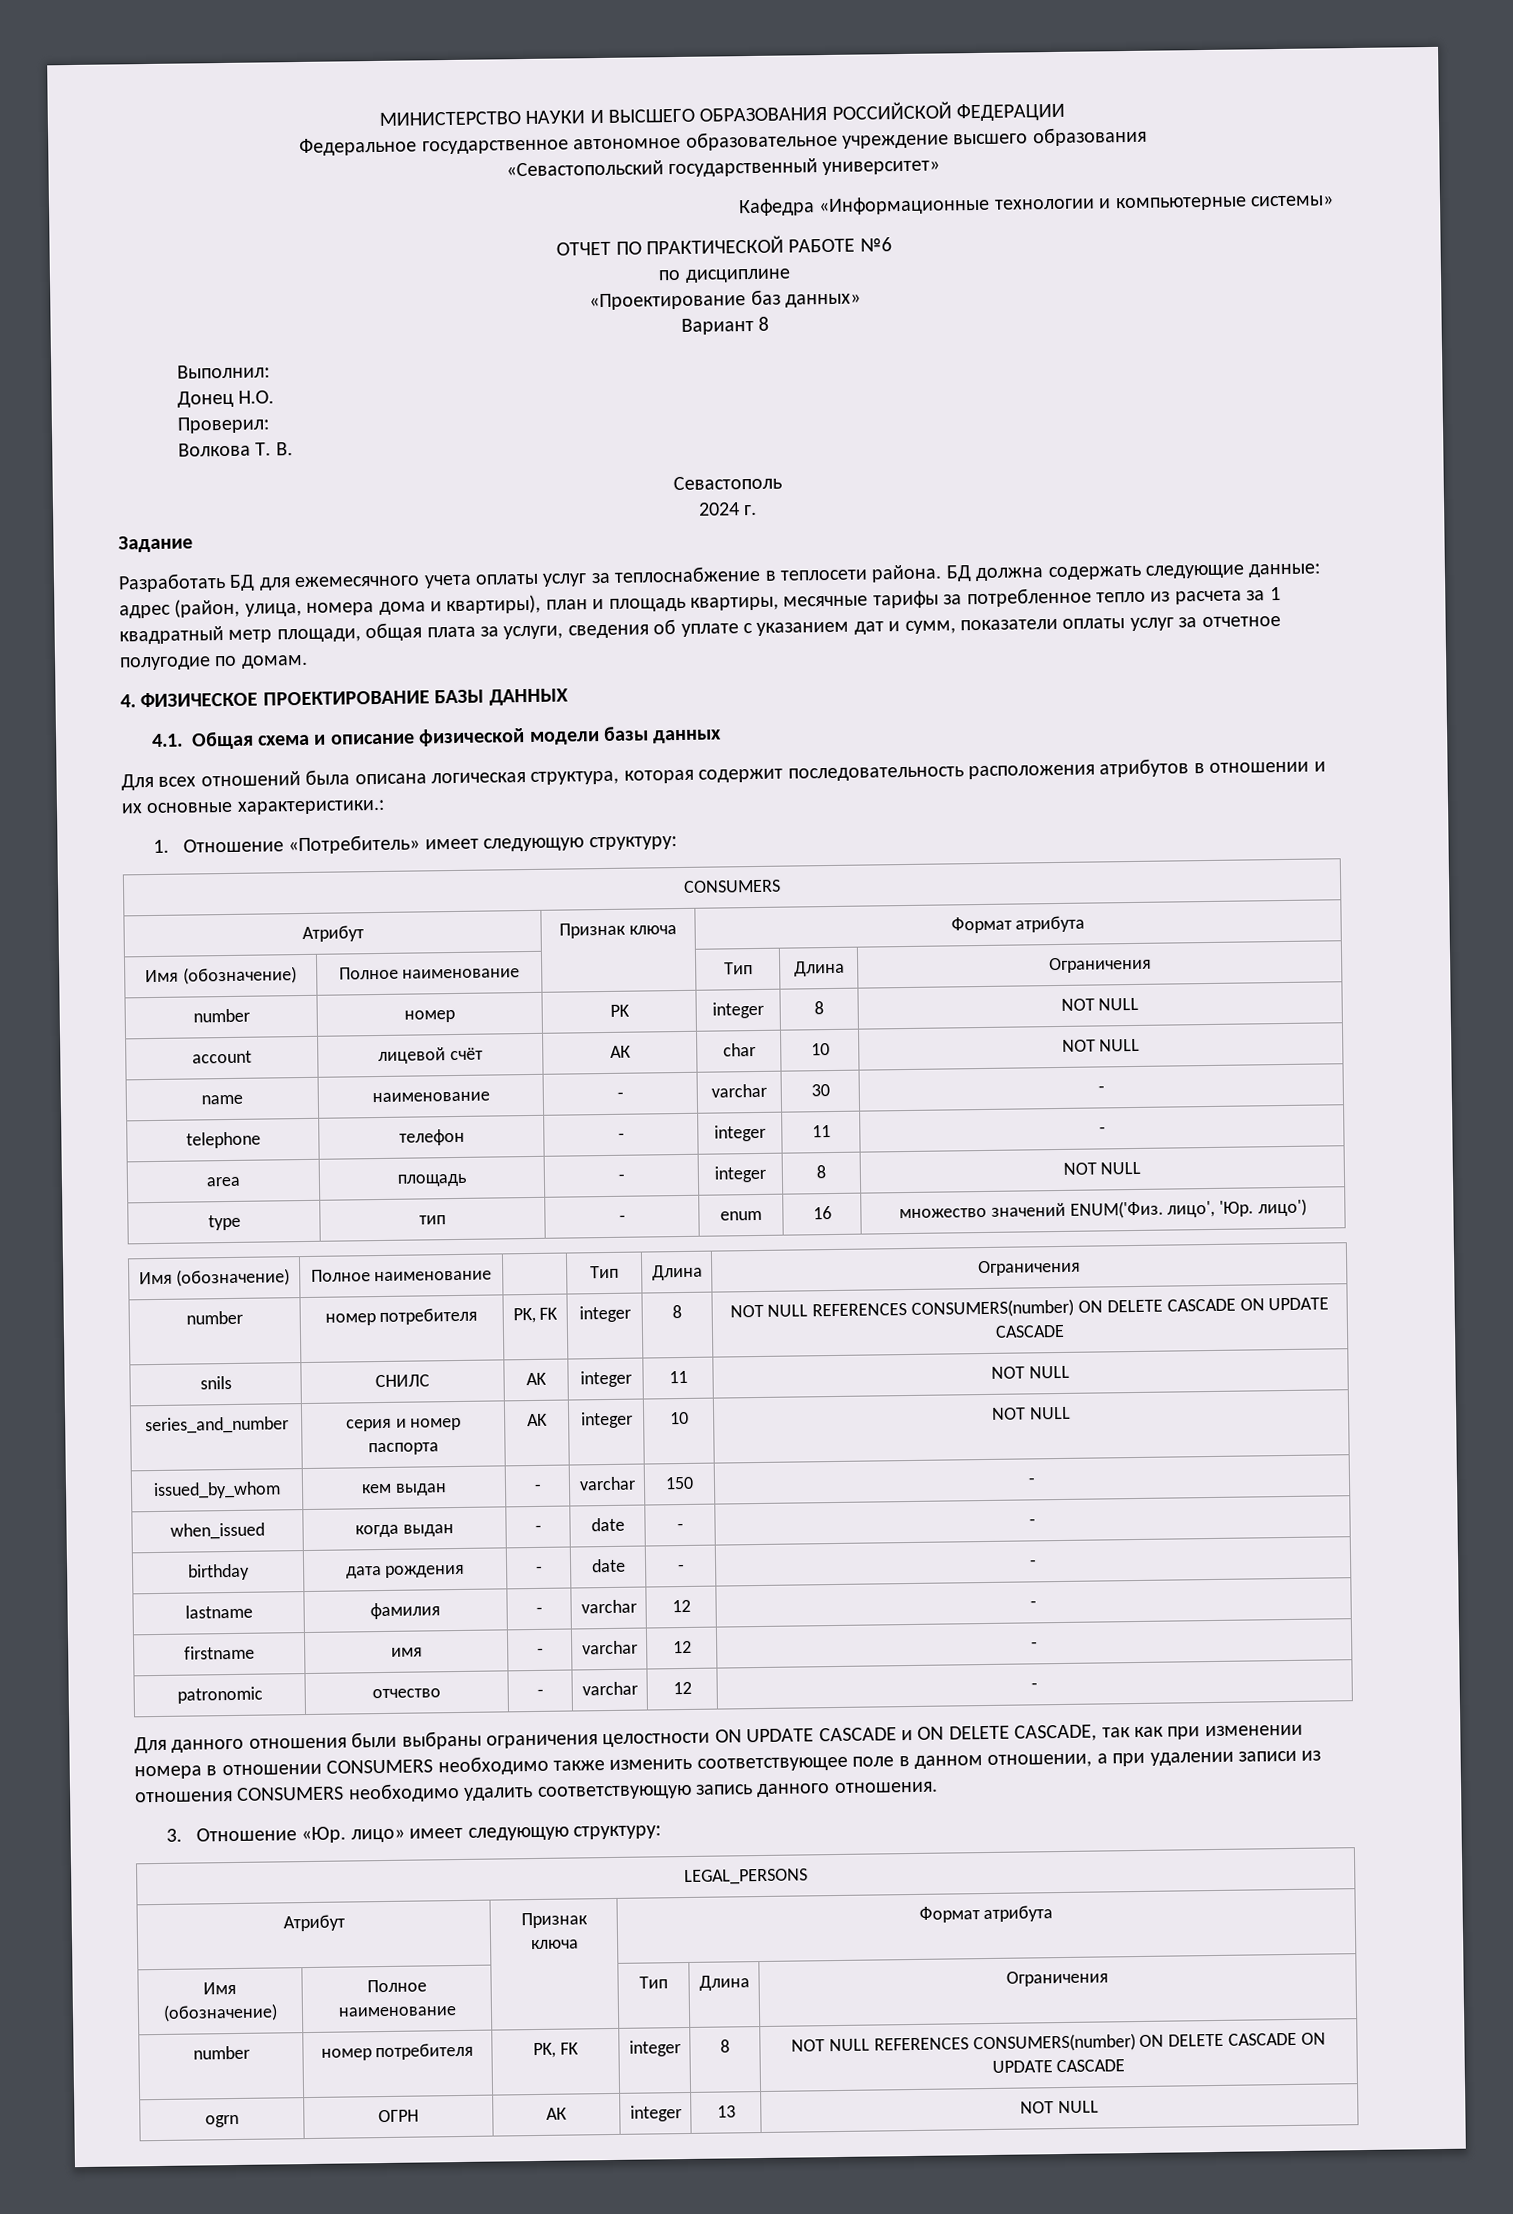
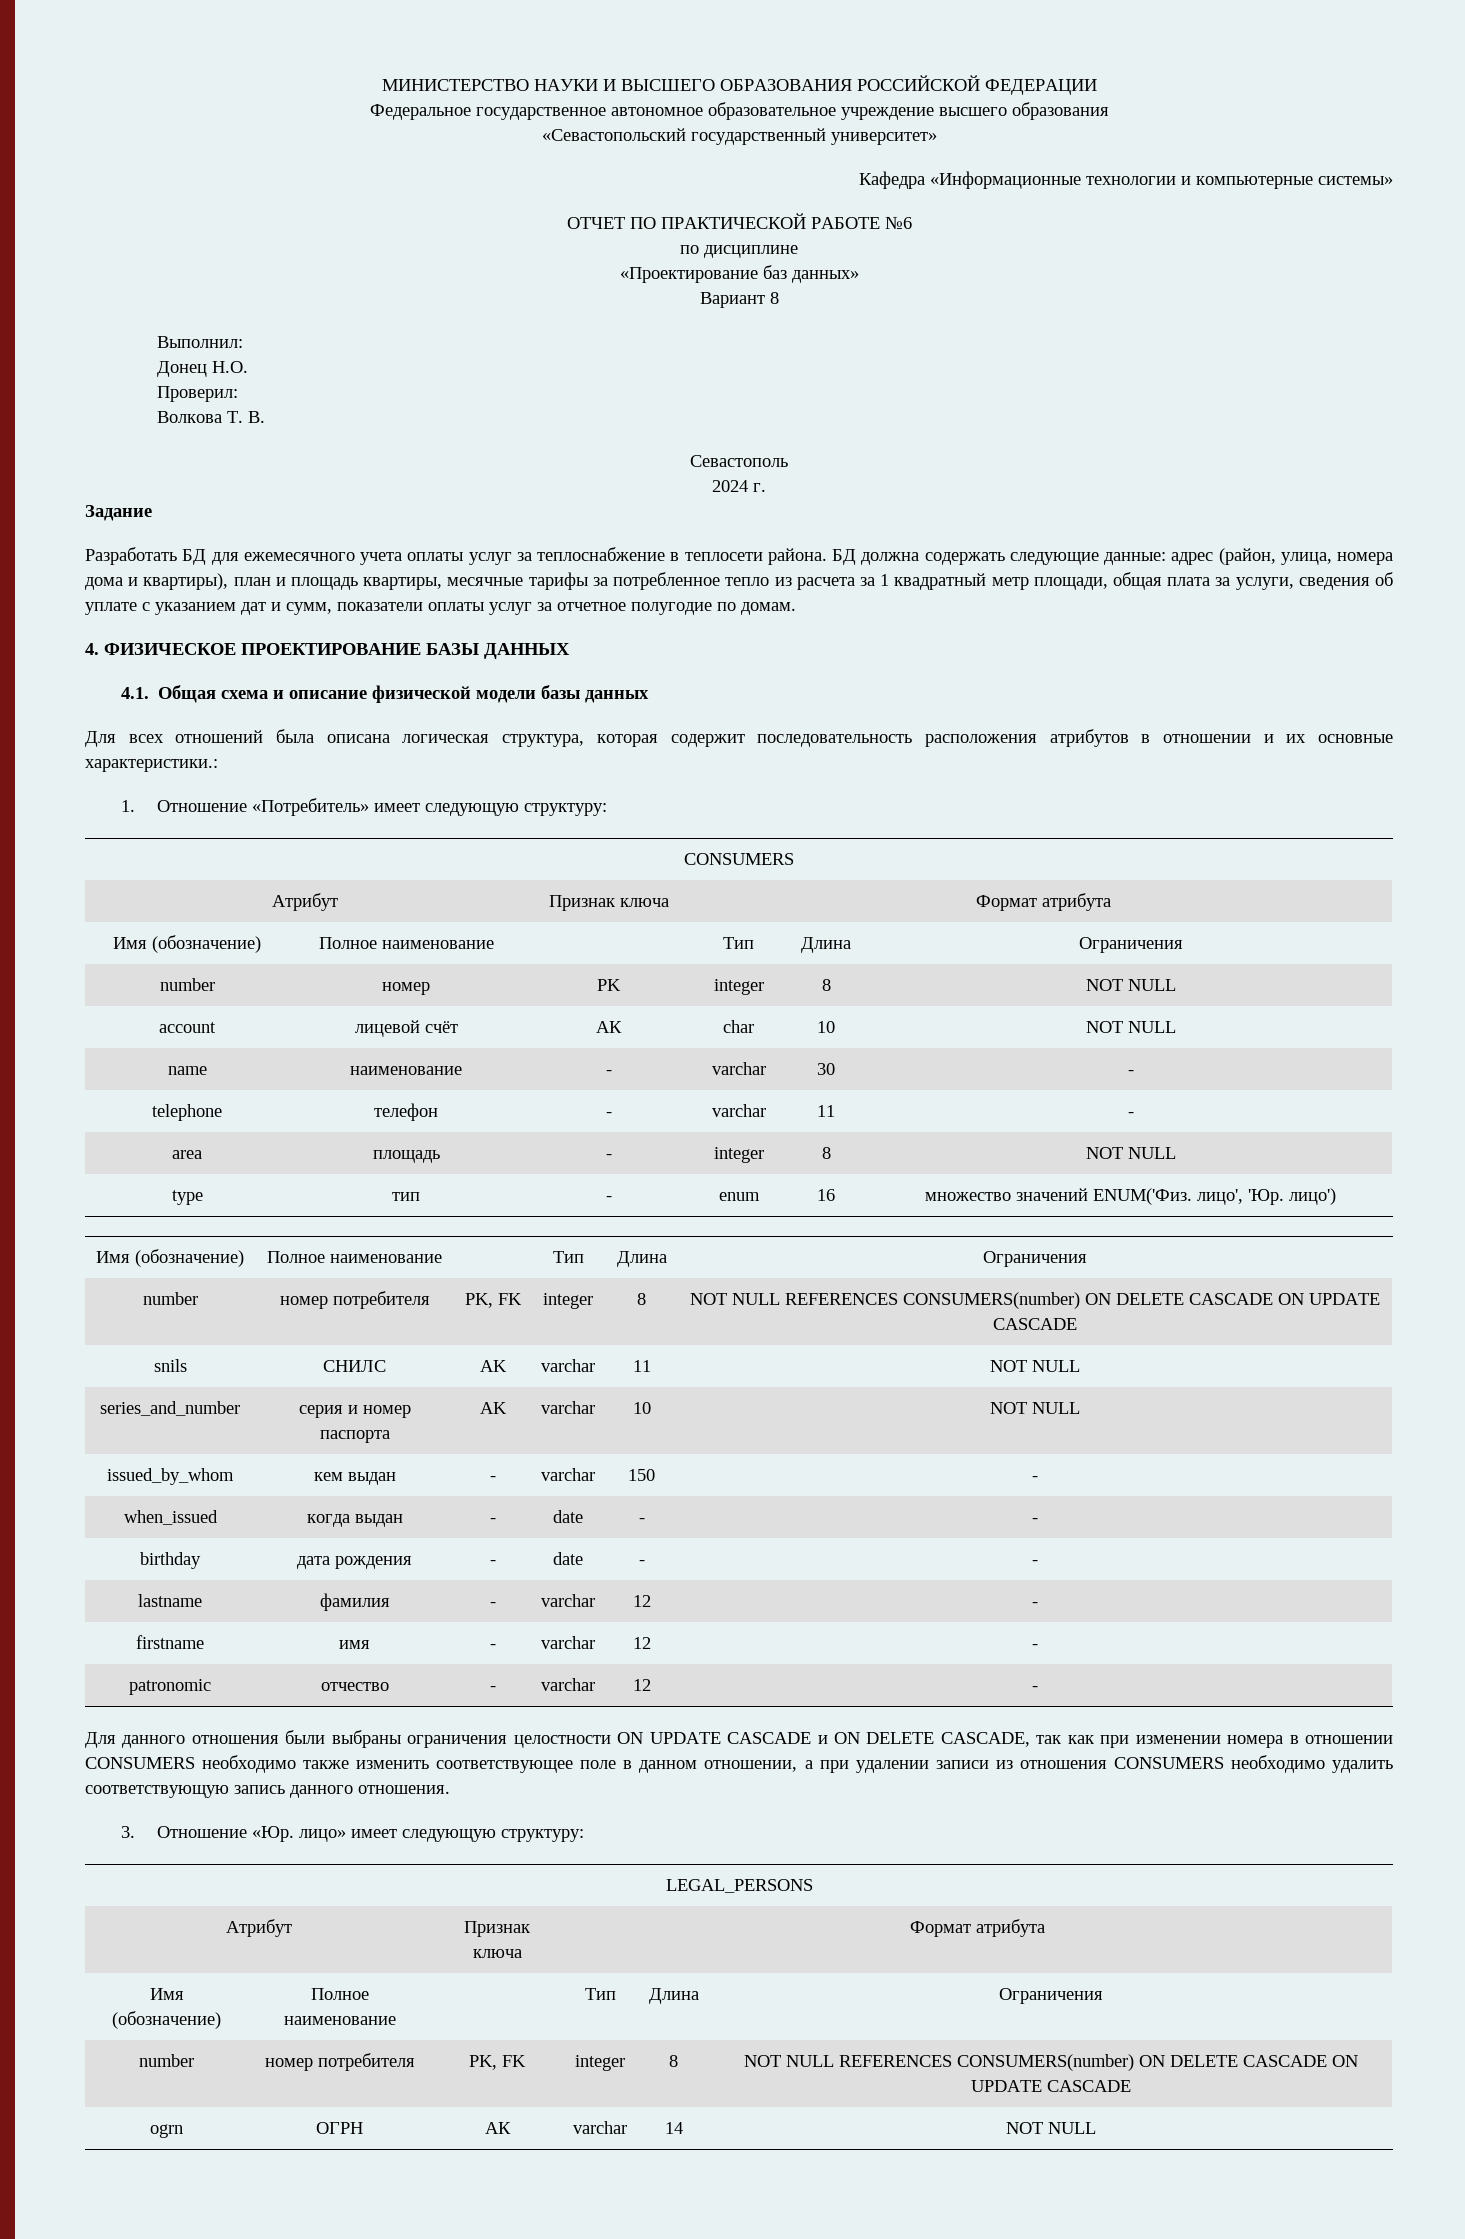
- telephone | телефон | - | integer | 11 | -
+ telephone | телефон | - | varchar | 11 | -
- snils | СНИЛС | AK | integer | 11 | NOT NULL
+ snils | СНИЛС | AK | varchar | 11 | NOT NULL
- series_and_number | серия и номер паспорта | AK | integer | 10 | NOT NULL
+ series_and_number | серия и номер паспорта | AK | varchar | 10 | NOT NULL
- ogrn | ОГРН | АК | integer | 13 | NOT NULL
+ ogrn | ОГРН | АК | varchar | 14 | NOT NULL

